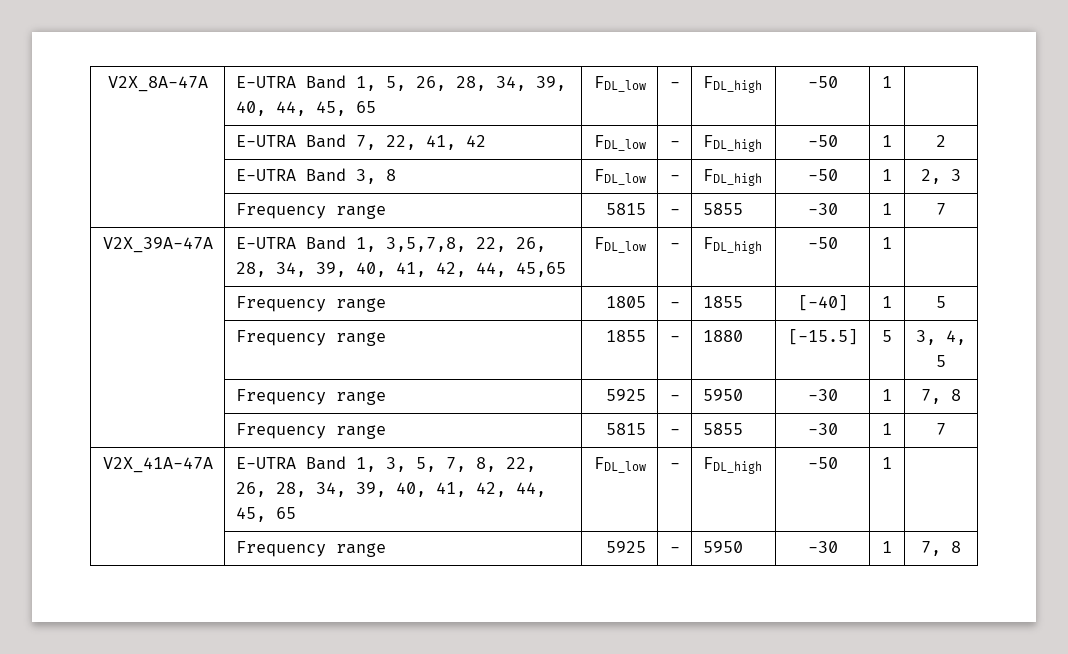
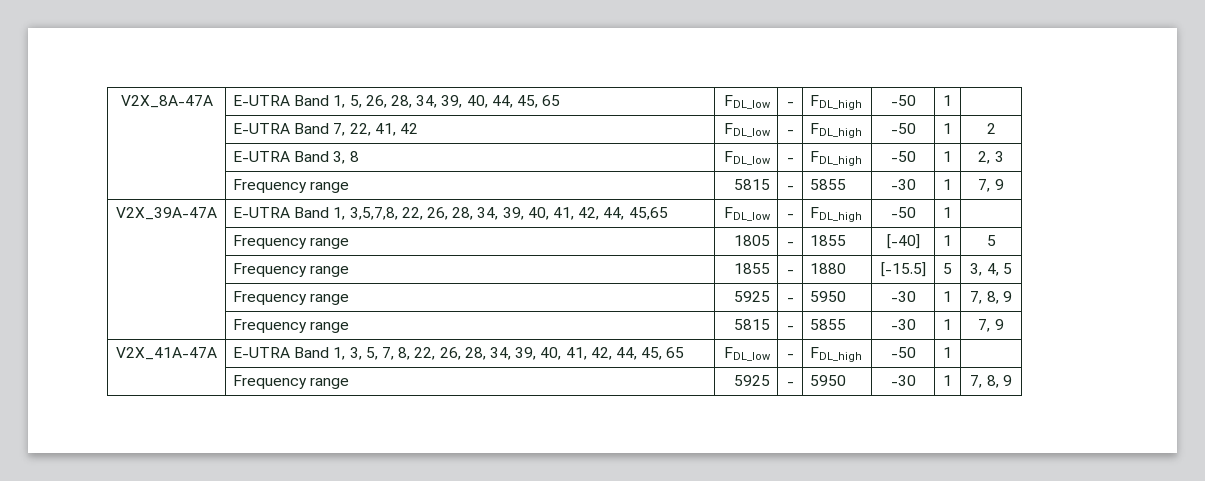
  | E-UTRA Band 3, 8 | FDL_low | - | FDL_high | -50 | 1 | 2, 3
- | Frequency range | 5815 | - | 5855 | -30 | 1 | 7
+ | Frequency range | 5815 | - | 5855 | -30 | 1 | 7, 9
  | Frequency range | 1855 | - | 1880 | [-15.5] | 5 | 3, 4, 5
- | Frequency range | 5925 | - | 5950 | -30 | 1 | 7, 8
- | Frequency range | 5815 | - | 5855 | -30 | 1 | 7
+ | Frequency range | 5925 | - | 5950 | -30 | 1 | 7, 8, 9
+ | Frequency range | 5815 | - | 5855 | -30 | 1 | 7, 9
  V2X_41A-47A | E-UTRA Band 1, 3, 5, 7, 8, 22, 26, 28, 34, 39, 40, 41, 42, 44, 45, 65 | FDL_low | - | FDL_high | -50 | 1 |
- | Frequency range | 5925 | - | 5950 | -30 | 1 | 7, 8
+ | Frequency range | 5925 | - | 5950 | -30 | 1 | 7, 8, 9

